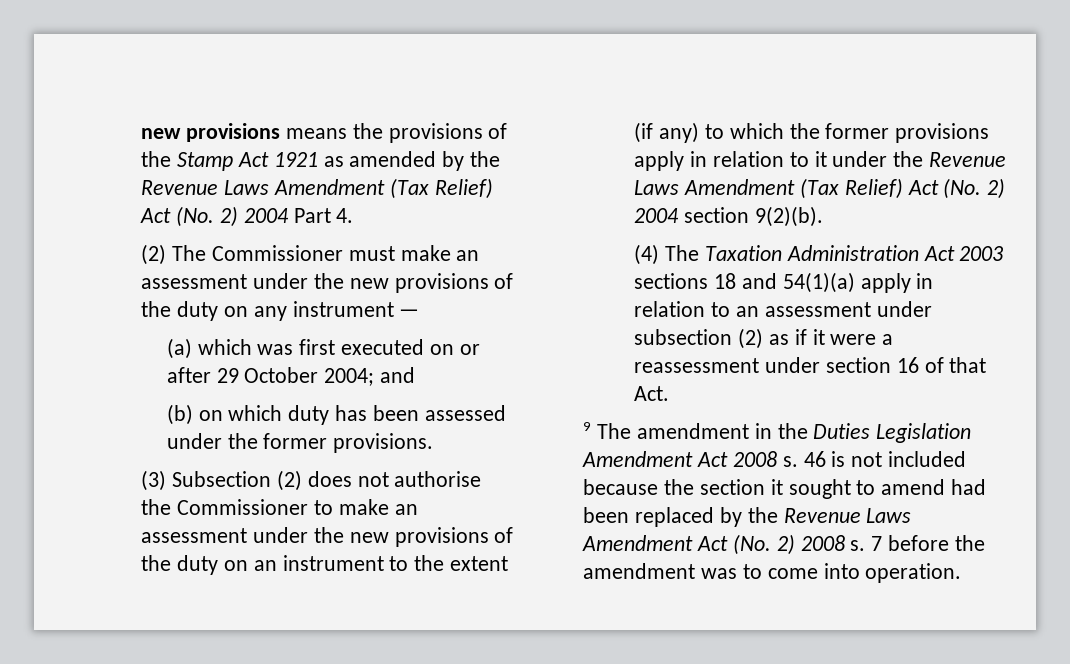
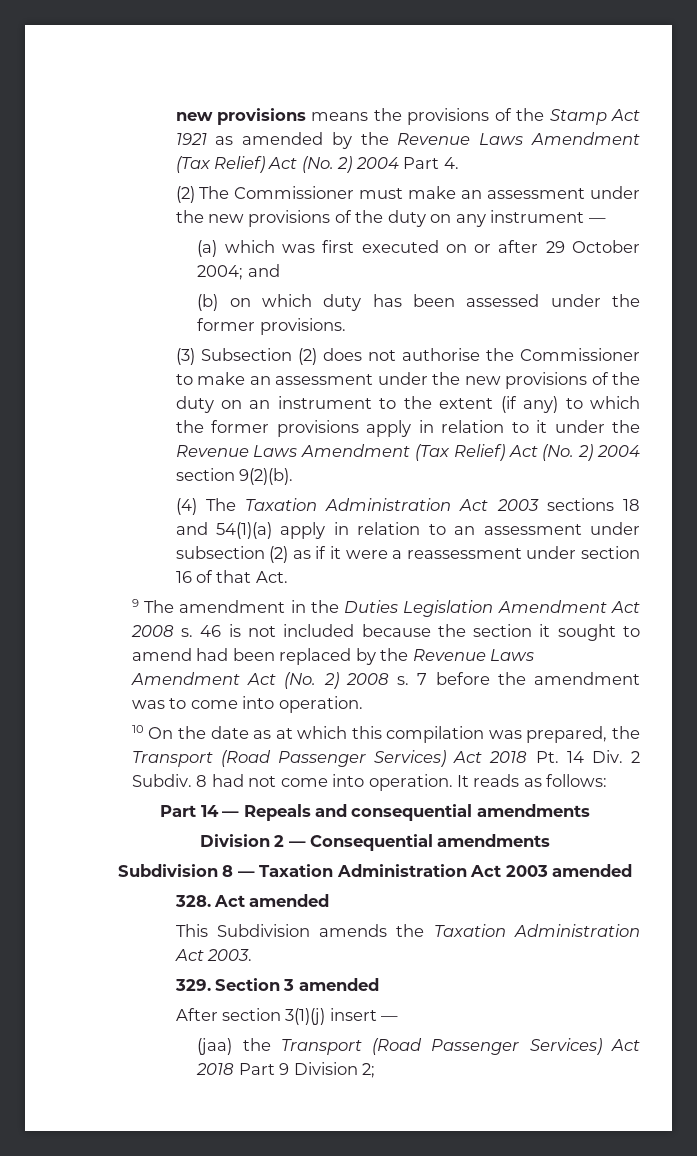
+ 10 On the date as at which this compilation was prepared, the Transport (Road Passenger Services) Act 2018 Pt. 14 Div. 2 Subdiv. 8 had not come into operation. It reads as follows:
+ Part 14 — Repeals and consequential amendments
+ Division 2 — Consequential amendments
+ Subdivision 8 — Taxation Administration Act 2003 amended
+ 328. Act amended
+ This Subdivision amends the Taxation Administration Act 2003.
+ 329. Section 3 amended
+ After section 3(1)(j) insert —
+ (jaa) the Transport (Road Passenger Services) Act 2018 Part 9 Division 2;

